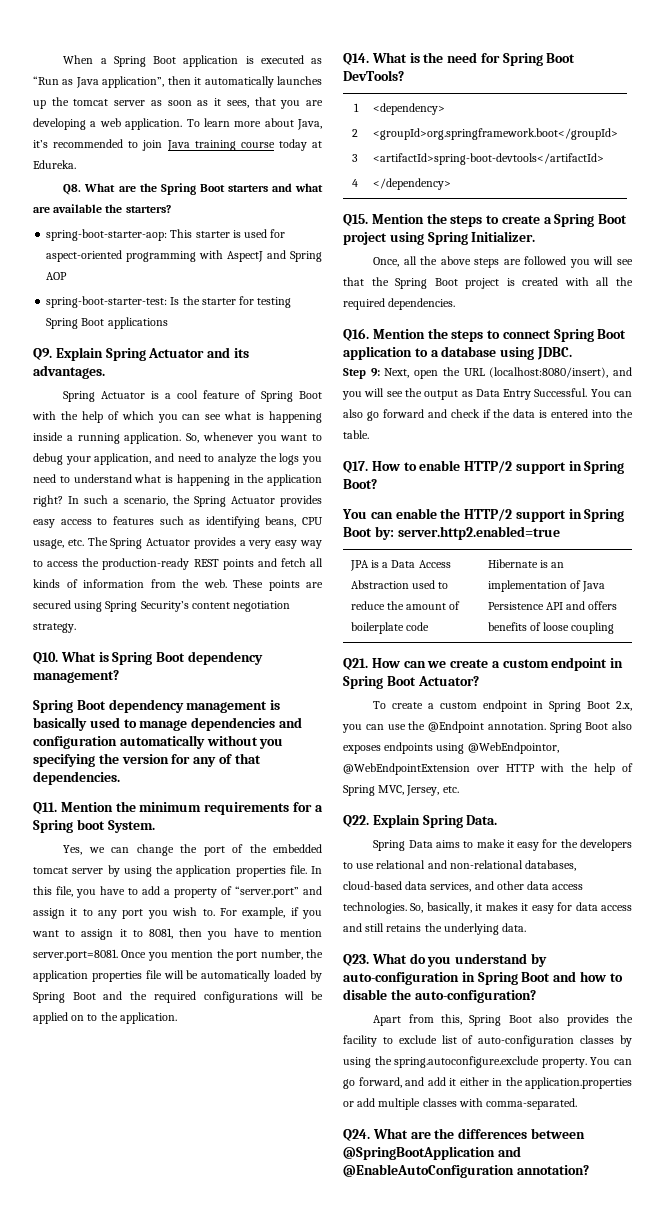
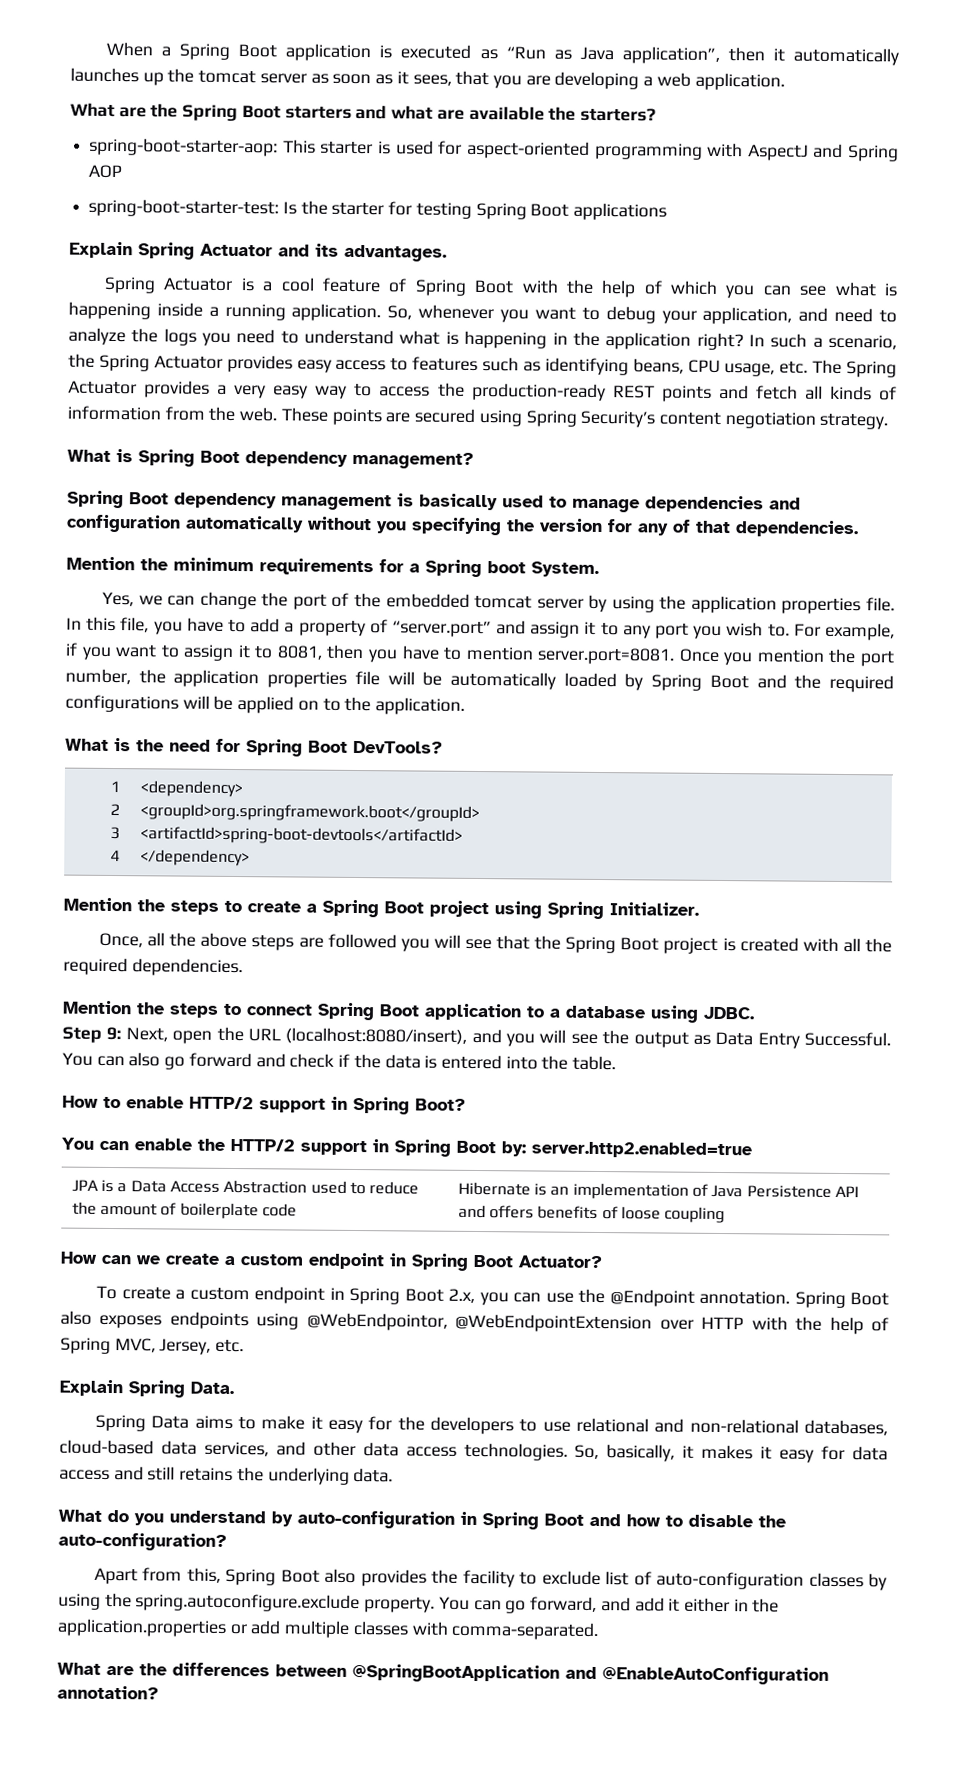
- When a Spring Boot application is executed as “Run as Java application”, then it automatically launches up the tomcat server as soon as it sees, that you are developing a web application. To learn more about Java, it’s recommended to join Java training course today at Edureka.
- Q8. What are the Spring Boot starters and what are available the starters?
+ When a Spring Boot application is executed as “Run as Java application”, then it automatically launches up the tomcat server as soon as it sees, that you are developing a web application.
+ What are the Spring Boot starters and what are available the starters?
- Q9. Explain Spring Actuator and its advantages.
+ Explain Spring Actuator and its advantages.
- Q10. What is Spring Boot dependency management?
+ What is Spring Boot dependency management?
- Q11. Mention the minimum requirements for a Spring boot System.
+ Mention the minimum requirements for a Spring boot System.
- Q14. What is the need for Spring Boot DevTools?
+ What is the need for Spring Boot DevTools?
- Q15. Mention the steps to create a Spring Boot project using Spring Initializer.
+ Mention the steps to create a Spring Boot project using Spring Initializer.
- Q16. Mention the steps to connect Spring Boot application to a database using JDBC.
+ Mention the steps to connect Spring Boot application to a database using JDBC.
- Q17. How to enable HTTP/2 support in Spring Boot?
+ How to enable HTTP/2 support in Spring Boot?
- Q21. How can we create a custom endpoint in Spring Boot Actuator?
+ How can we create a custom endpoint in Spring Boot Actuator?
- Q22. Explain Spring Data.
+ Explain Spring Data.
- Q23. What do you understand by auto-configuration in Spring Boot and how to disable the auto-configuration?
+ What do you understand by auto-configuration in Spring Boot and how to disable the auto-configuration?
- Q24. What are the differences between @SpringBootApplication and @EnableAutoConfiguration annotation?
+ What are the differences between @SpringBootApplication and @EnableAutoConfiguration annotation?

